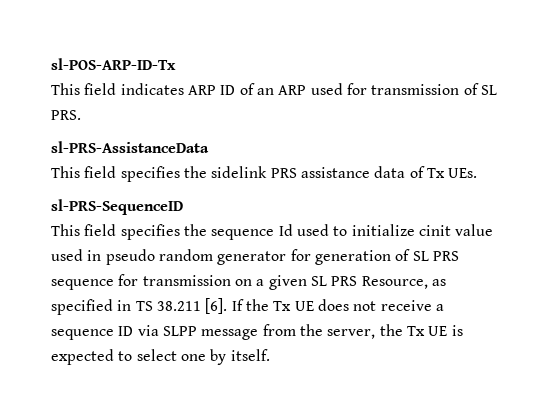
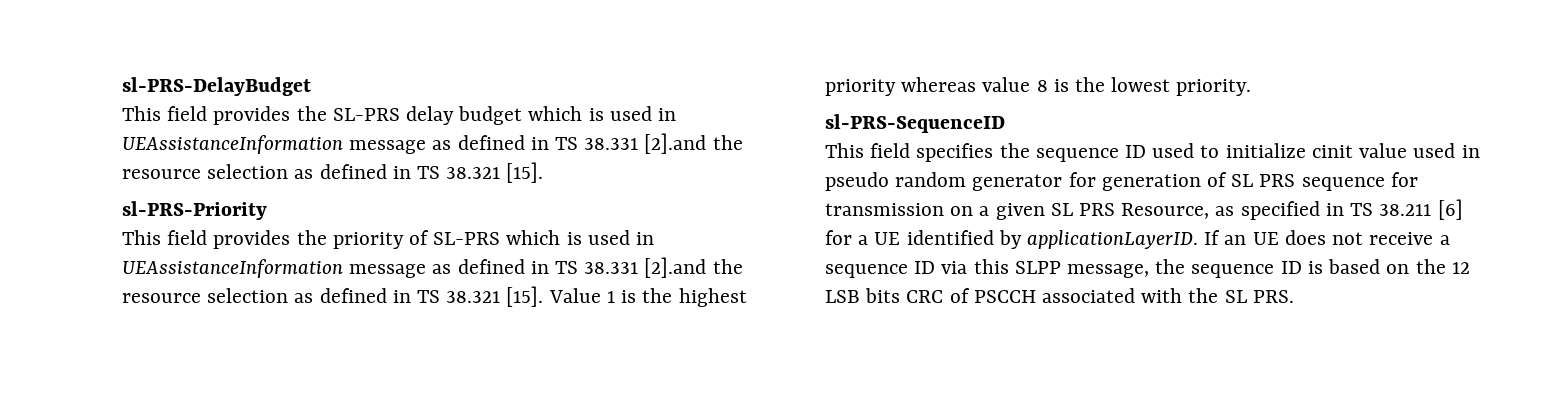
- sl-POS-ARP-ID-Tx
- This field indicates ARP ID of an ARP used for transmission of SL PRS.
- sl-PRS-AssistanceData
- This field specifies the sidelink PRS assistance data of Tx UEs.
+ sl-PRS-DelayBudget
+ This field provides the SL-PRS delay budget which is used in UEAssistanceInformation message as defined in TS 38.331 [2].and the resource selection as defined in TS 38.321 [15].
+ sl-PRS-Priority
+ This field provides the priority of SL-PRS which is used in UEAssistanceInformation message as defined in TS 38.331 [2].and the resource selection as defined in TS 38.321 [15]. Value 1 is the highest priority whereas value 8 is the lowest priority.
- This field specifies the sequence Id used to initialize cinit value used in pseudo random generator for generation of SL PRS sequence for transmission on a given SL PRS Resource, as specified in TS 38.211 [6]. If the Tx UE does not receive a sequence ID via SLPP message from the server, the Tx UE is expected to select one by itself.
+ This field specifies the sequence ID used to initialize cinit value used in pseudo random generator for generation of SL PRS sequence for transmission on a given SL PRS Resource, as specified in TS 38.211 [6] for a UE identified by applicationLayerID. If an UE does not receive a sequence ID via this SLPP message, the sequence ID is based on the 12 LSB bits CRC of PSCCH associated with the SL PRS.

